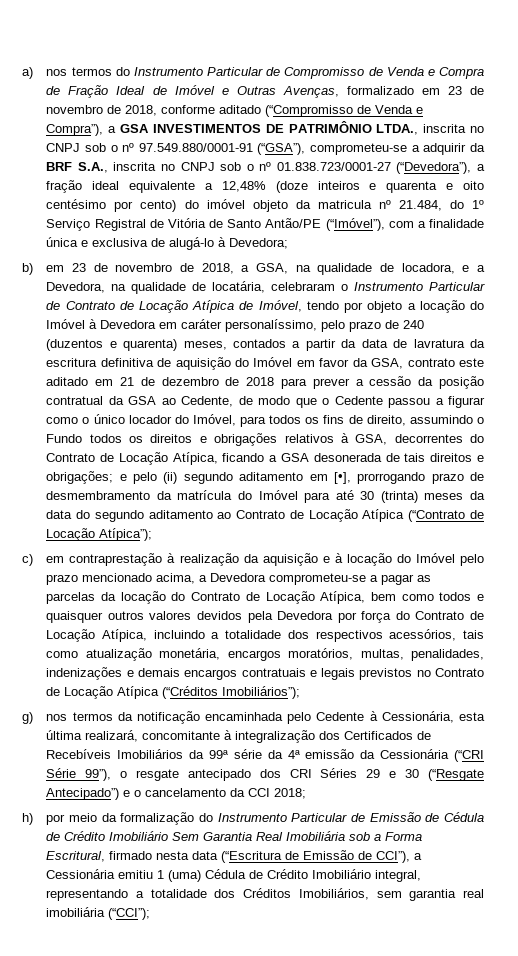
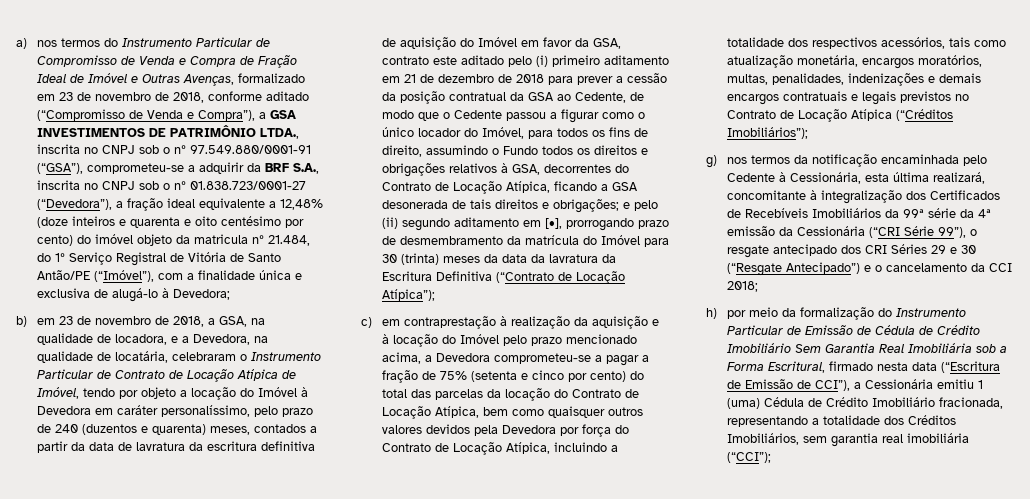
- b) em 23 de novembro de 2018, a GSA, na qualidade de locadora, e a Devedora, na qualidade de locatária, celebraram o Instrumento Particular de Contrato de Locação Atípica de Imóvel, tendo por objeto a locação do Imóvel à Devedora em caráter personalíssimo, pelo prazo de 240 (duzentos e quarenta) meses, contados a partir da data de lavratura da escritura definitiva de aquisição do Imóvel em favor da GSA, contrato este aditado em 21 de dezembro de 2018 para prever a cessão da posição contratual da GSA ao Cedente, de modo que o Cedente passou a figurar como o único locador do Imóvel, para todos os fins de direito, assumindo o Fundo todos os direitos e obrigações relativos à GSA, decorrentes do Contrato de Locação Atípica, ficando a GSA desonerada de tais direitos e obrigações;
+ b) em 23 de novembro de 2018, a GSA, na qualidade de locadora, e a Devedora, na qualidade de locatária, celebraram o Instrumento Particular de Contrato de Locação Atípica de Imóvel, tendo por objeto a locação do Imóvel à Devedora em caráter personalíssimo, pelo prazo de 240 (duzentos e quarenta) meses, contados a partir da data de lavratura da escritura definitiva de aquisição do Imóvel em favor da GSA, contrato este aditado pelo (i) primeiro aditamento em 21 de dezembro de 2018 para prever a cessão da posição contratual da GSA ao Cedente, de modo que o Cedente passou a figurar como o único locador do Imóvel, para todos os fins de direito, assumindo o Fundo todos os direitos e obrigações relativos à GSA, decorrentes do Contrato de Locação Atípica, ficando a GSA desonerada de tais direitos e obrigações;
- e pelo (ii) segundo aditamento em [•], prorrogando prazo de desmembramento da matrícula do Imóvel para até 30 (trinta) meses da data do segundo aditamento ao Contrato de Locação Atípica (“Contrato de Locação Atípica”);
+ e pelo (ii) segundo aditamento em [•], prorrogando prazo de desmembramento da matrícula do Imóvel para 30 (trinta) meses da data da lavratura da Escritura Definitiva (“Contrato de Locação Atípica”);
- c) em contraprestação à realização da aquisição e à locação do Imóvel pelo prazo mencionado acima, a Devedora comprometeu-se a pagar as parcelas da locação do Contrato de Locação Atípica, bem como todos e quaisquer outros valores devidos pela Devedora por força do Contrato de Locação Atípica, incluindo a totalidade dos respectivos acessórios, tais como atualização monetária, encargos moratórios, multas, penalidades, indenizações e demais encargos contratuais e legais previstos no Contrato de Locação Atípica (“Créditos Imobiliários”);
+ c) em contraprestação à realização da aquisição e à locação do Imóvel pelo prazo mencionado acima, a Devedora comprometeu-se a pagar a fração de 75% (setenta e cinco por cento) do total das parcelas da locação do Contrato de Locação Atípica, bem como quaisquer outros valores devidos pela Devedora por força do Contrato de Locação Atípica, incluindo a totalidade dos respectivos acessórios, tais como atualização monetária, encargos moratórios, multas, penalidades, indenizações e demais encargos contratuais e legais previstos no Contrato de Locação Atípica (“Créditos Imobiliários”);
- h) por meio da formalização do Instrumento Particular de Emissão de Cédula de Crédito Imobiliário Sem Garantia Real Imobiliária sob a Forma Escritural, firmado nesta data (“Escritura de Emissão de CCI”), a Cessionária emitiu 1 (uma) Cédula de Crédito Imobiliário integral, representando a totalidade dos Créditos Imobiliários, sem garantia real imobiliária (“CCI”);
+ h) por meio da formalização do Instrumento Particular de Emissão de Cédula de Crédito Imobiliário Sem Garantia Real Imobiliária sob a Forma Escritural, firmado nesta data (“Escritura de Emissão de CCI”), a Cessionária emitiu 1 (uma) Cédula de Crédito Imobiliário fracionada, representando a totalidade dos Créditos Imobiliários, sem garantia real imobiliária (“CCI”);

